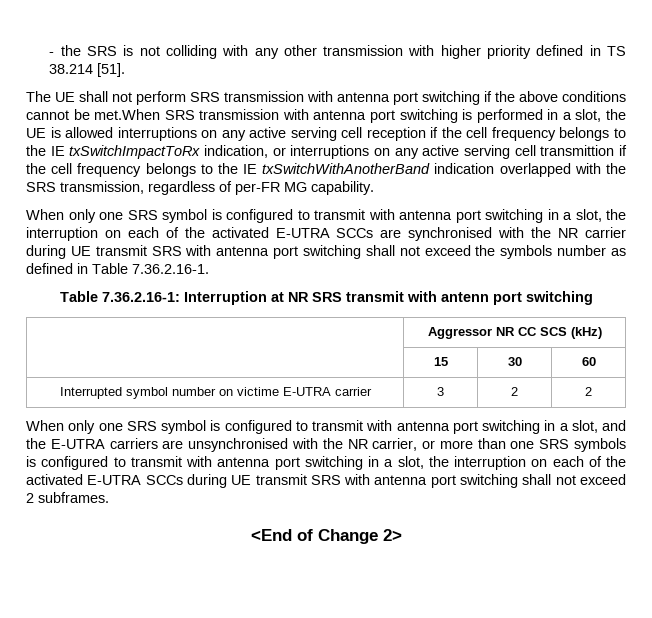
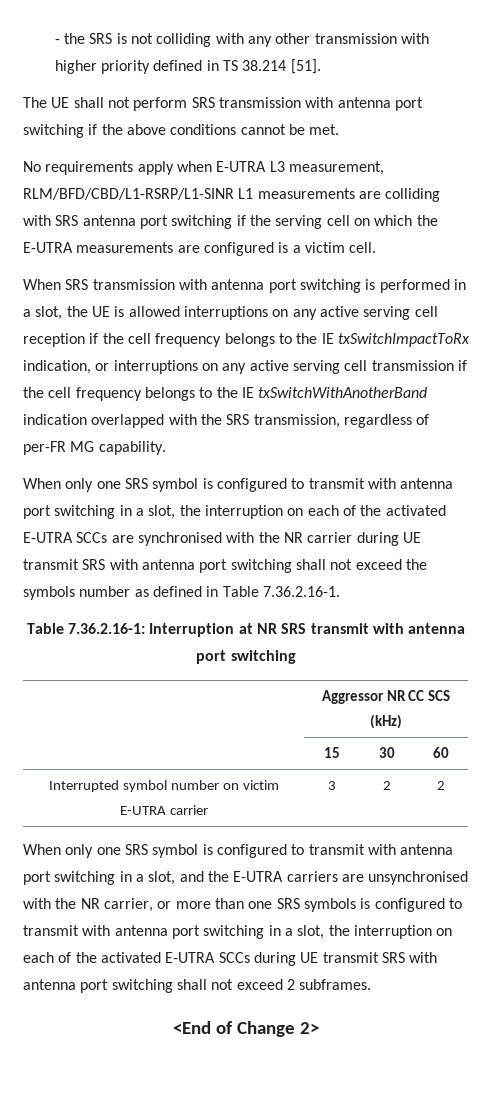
- The UE shall not perform SRS transmission with antenna port switching if the above conditions cannot be met.When SRS transmission with antenna port switching is performed in a slot, the UE is allowed interruptions on any active serving cell reception if the cell frequency belongs to the IE txSwitchImpactToRx indication, or interruptions on any active serving cell transmittion if the cell frequency belongs to the IE txSwitchWithAnotherBand indication overlapped with the SRS transmission, regardless of per-FR MG capability.
+ The UE shall not perform SRS transmission with antenna port switching if the above conditions cannot be met.
+ No requirements apply when E-UTRA L3 measurement, RLM/BFD/CBD/L1-RSRP/L1-SINR L1 measurements are colliding with SRS antenna port switching if the serving cell on which the E-UTRA measurements are configured is a victim cell.
+ When SRS transmission with antenna port switching is performed in a slot, the UE is allowed interruptions on any active serving cell reception if the cell frequency belongs to the IE txSwitchImpactToRx indication, or interruptions on any active serving cell transmission if the cell frequency belongs to the IE txSwitchWithAnotherBand indication overlapped with the SRS transmission, regardless of per-FR MG capability.
- Table 7.36.2.16-1: Interruption at NR SRS transmit with antenn port switching
+ Table 7.36.2.16-1: Interruption at NR SRS transmit with antenna port switching
- Interrupted symbol number on victime E-UTRA carrier | 3 | 2 | 2
+ Interrupted symbol number on victim E-UTRA carrier | 3 | 2 | 2

